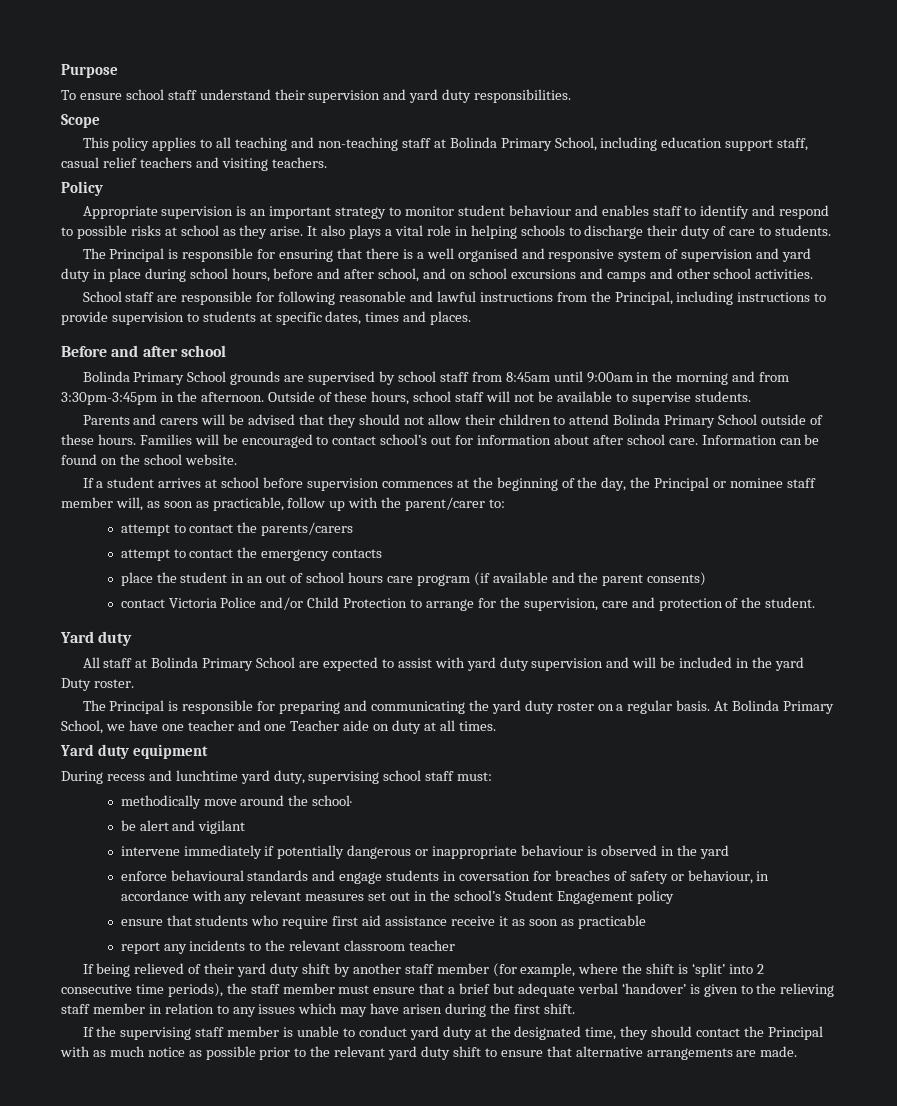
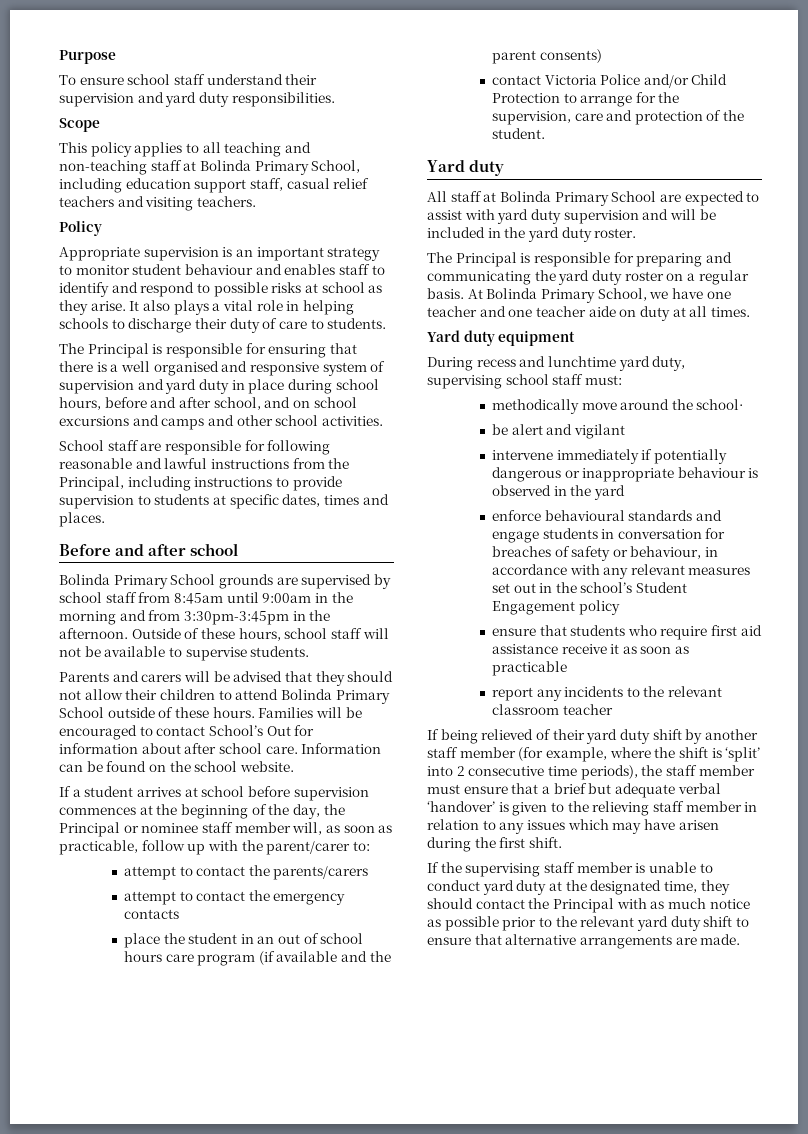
- Families will be encouraged to contact school’s out for information about after school care.
+ Families will be encouraged to contact School’s Out for information about after school care.
- All staff at Bolinda Primary School are expected to assist with yard duty supervision and will be included in the yard Duty roster.
+ All staff at Bolinda Primary School are expected to assist with yard duty supervision and will be included in the yard duty roster.
- At Bolinda Primary School, we have one teacher and one Teacher aide on duty at all times.
+ At Bolinda Primary School, we have one teacher and one teacher aide on duty at all times.
- enforce behavioural standards and engage students in coversation for breaches of safety or behaviour, in accordance with any relevant measures set out in the school’s Student Engagement policy
+ enforce behavioural standards and engage students in conversation for breaches of safety or behaviour, in accordance with any relevant measures set out in the school’s Student Engagement policy

